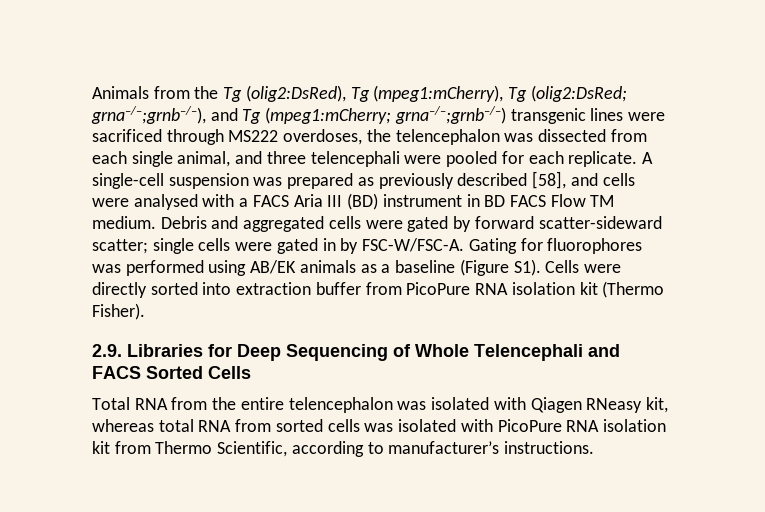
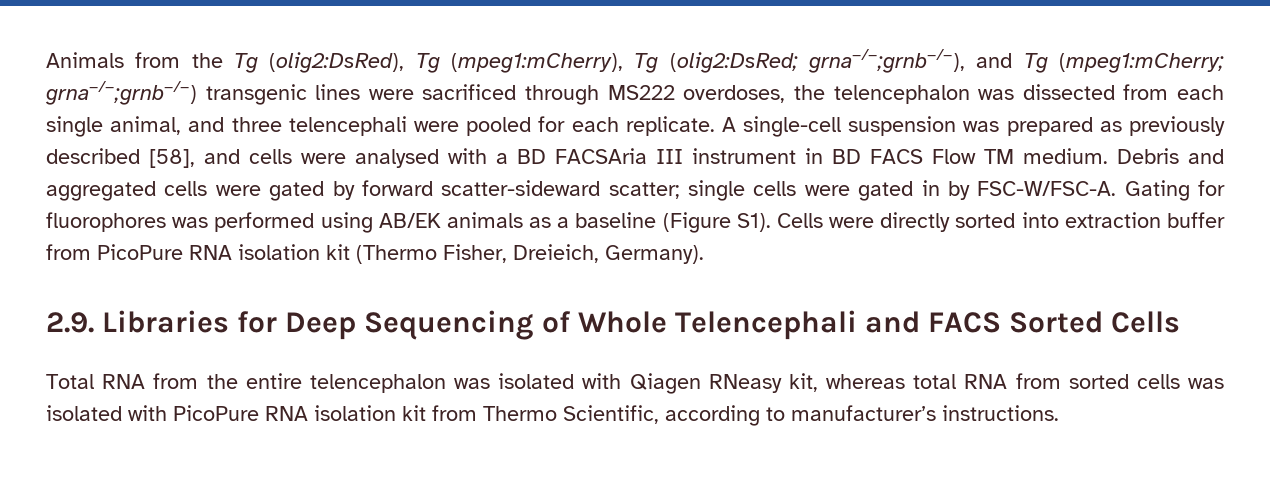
- A single-cell suspension was prepared as previously described [58], and cells were analysed with a FACS Aria III (BD) instrument in BD FACS Flow TM medium.
+ A single-cell suspension was prepared as previously described [58], and cells were analysed with a BD FACSAria III instrument in BD FACS Flow TM medium.
- Gating for fluorophores was performed using AB/EK animals as a baseline (Figure S1). Cells were directly sorted into extraction buffer from PicoPure RNA isolation kit (Thermo Fisher).
+ Gating for fluorophores was performed using AB/EK animals as a baseline (Figure S1). Cells were directly sorted into extraction buffer from PicoPure RNA isolation kit (Thermo Fisher, Dreieich, Germany).

